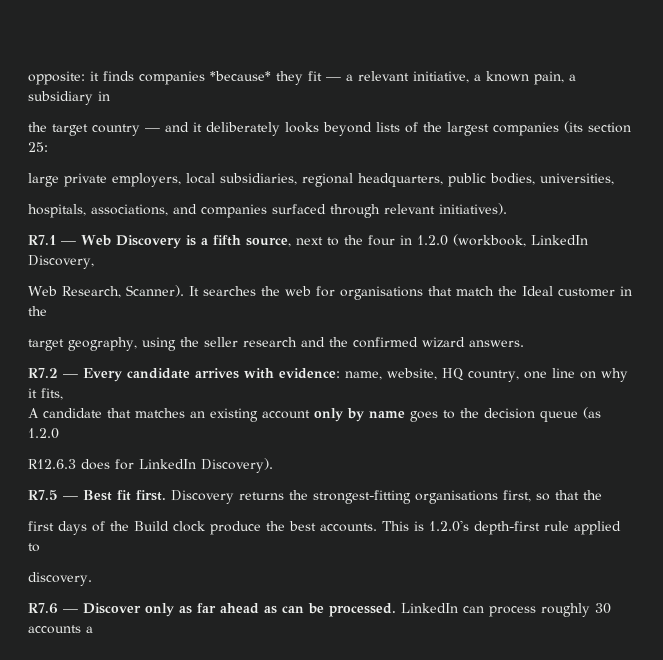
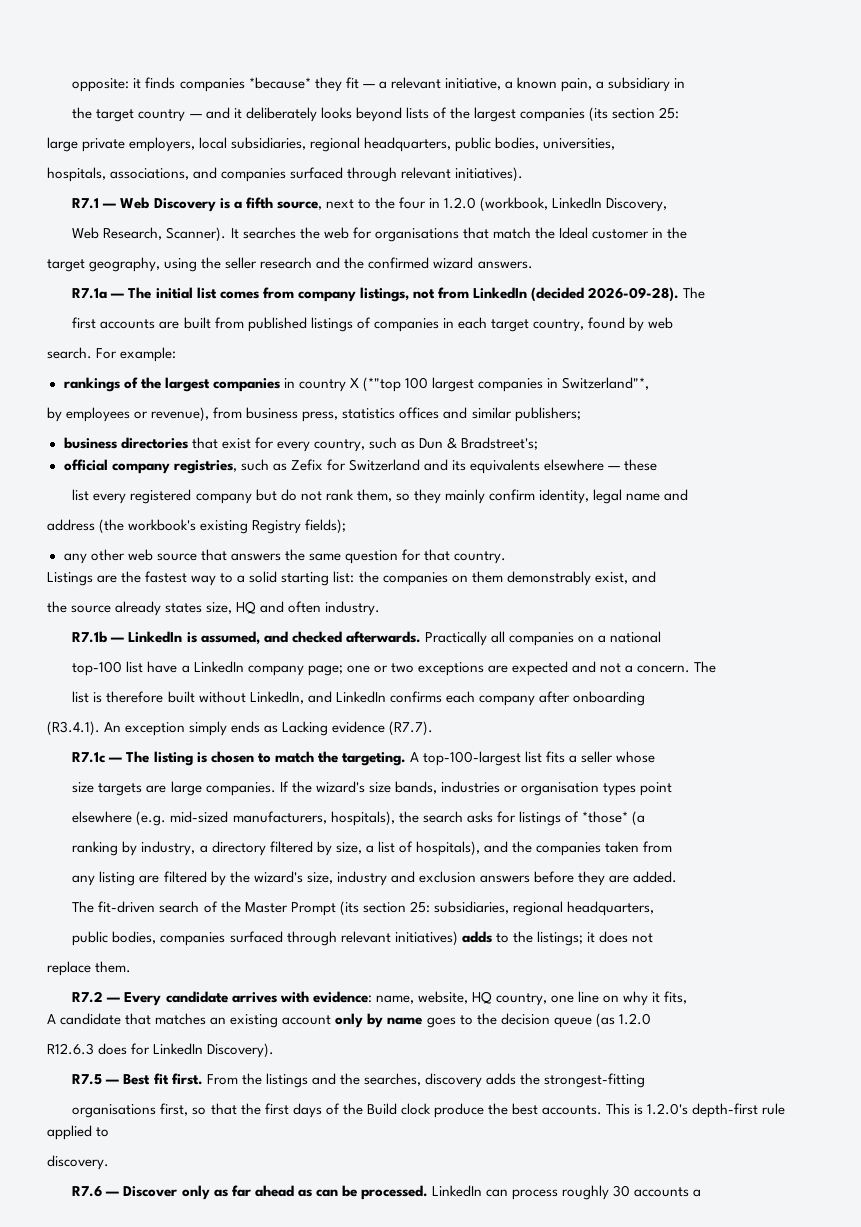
+ R7.1a — The initial list comes from company listings, not from LinkedIn (decided 2026-09-28). The
+ first accounts are built from published listings of companies in each target country, found by web
+ search. For example:
+ rankings of the largest companies in country X (*"top 100 largest companies in Switzerland"*,
+ by employees or revenue), from business press, statistics offices and similar publishers;
+ business directories that exist for every country, such as Dun & Bradstreet's;
+ official company registries, such as Zefix for Switzerland and its equivalents elsewhere — these
+ list every registered company but do not rank them, so they mainly confirm identity, legal name and
+ address (the workbook's existing Registry fields);
+ any other web source that answers the same question for that country.
+ Listings are the fastest way to a solid starting list: the companies on them demonstrably exist, and
+ the source already states size, HQ and often industry.
+ R7.1b — LinkedIn is assumed, and checked afterwards. Practically all companies on a national
+ top-100 list have a LinkedIn company page; one or two exceptions are expected and not a concern. The
+ list is therefore built without LinkedIn, and LinkedIn confirms each company after onboarding
+ (R3.4.1). An exception simply ends as Lacking evidence (R7.7).
+ R7.1c — The listing is chosen to match the targeting. A top-100-largest list fits a seller whose
+ size targets are large companies. If the wizard's size bands, industries or organisation types point
+ elsewhere (e.g. mid-sized manufacturers, hospitals), the search asks for listings of *those* (a
+ ranking by industry, a directory filtered by size, a list of hospitals), and the companies taken from
+ any listing are filtered by the wizard's size, industry and exclusion answers before they are added.
+ The fit-driven search of the Master Prompt (its section 25: subsidiaries, regional headquarters,
+ public bodies, companies surfaced through relevant initiatives) adds to the listings; it does not
+ replace them.
- Discovery returns the strongest-fitting organisations first, so that the
- first days of the Build clock produce the best accounts.
+ From the listings and the searches, discovery adds the strongest-fitting
+ organisations first, so that the first days of the Build clock produce the best accounts.

